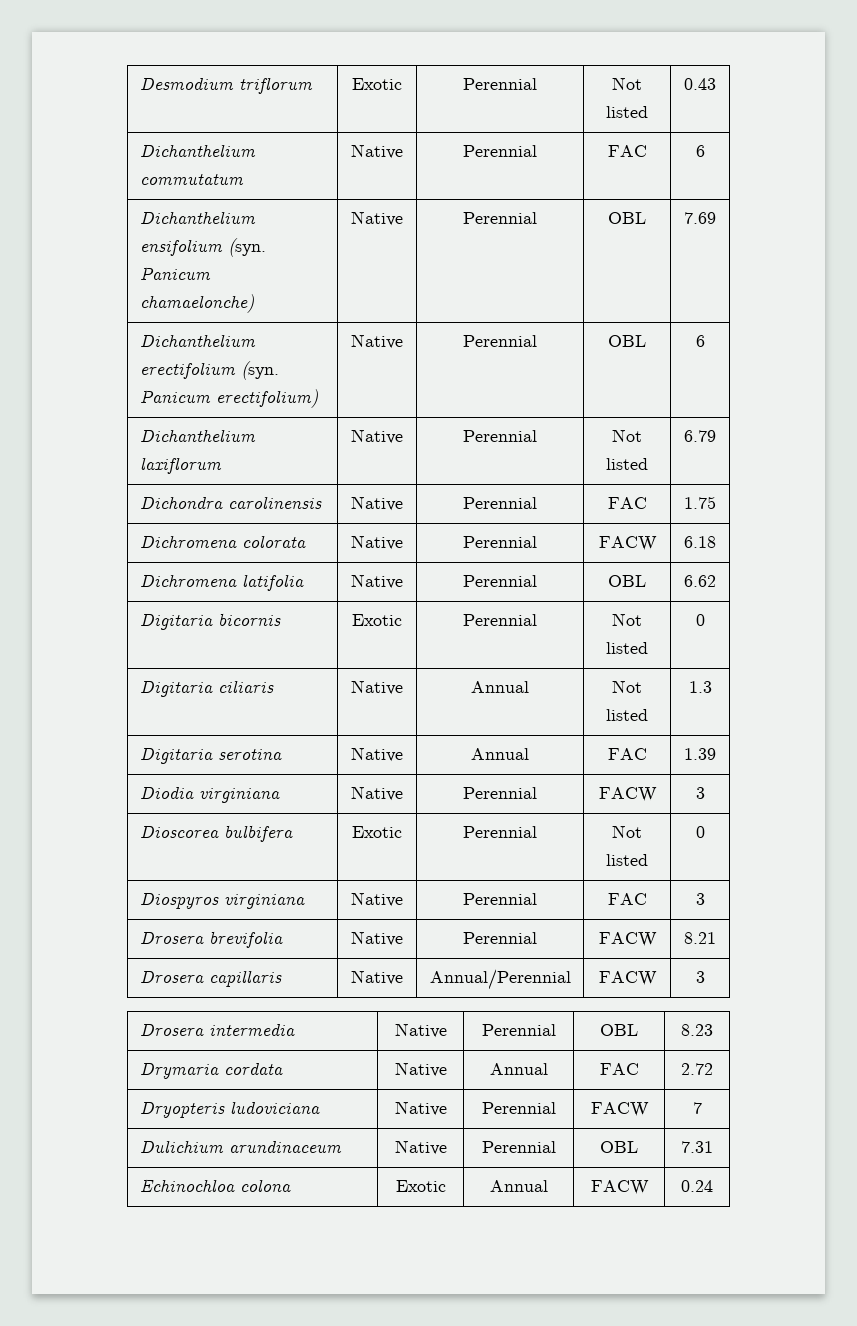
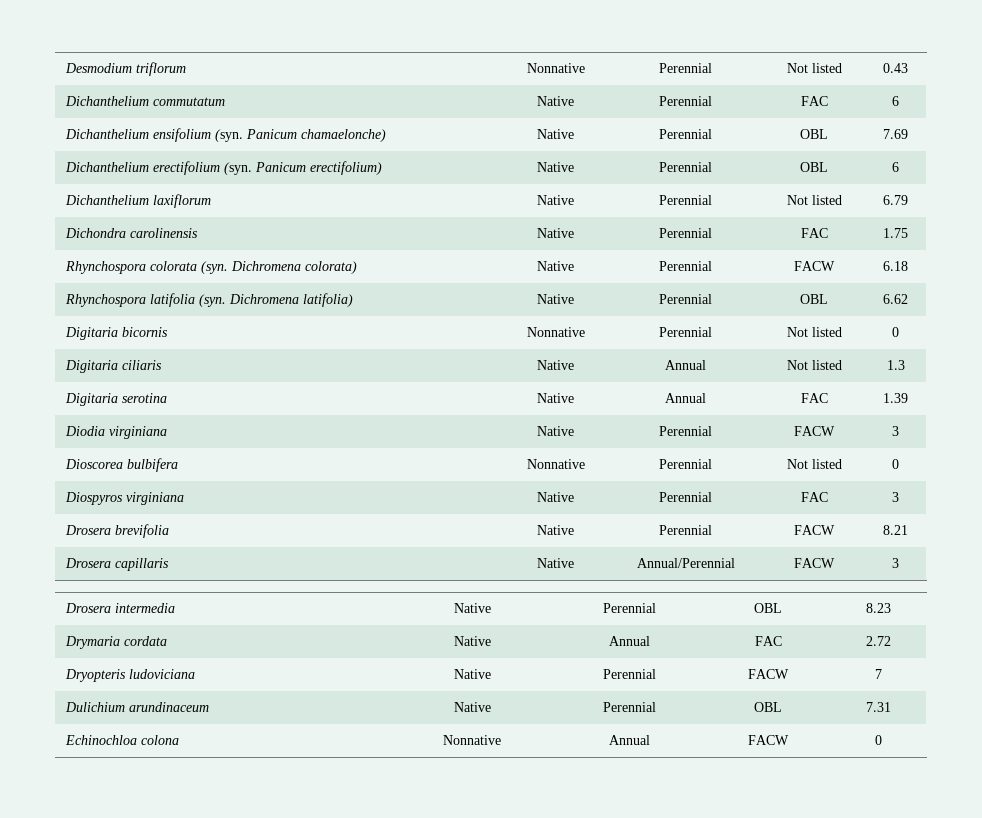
- Desmodium triflorum | Exotic | Perennial | Not listed | 0.43
+ Desmodium triflorum | Nonnative | Perennial | Not listed | 0.43
- Dichromena colorata | Native | Perennial | FACW | 6.18
+ Rhynchospora colorata (syn. Dichromena colorata) | Native | Perennial | FACW | 6.18
- Dichromena latifolia | Native | Perennial | OBL | 6.62
+ Rhynchospora latifolia (syn. Dichromena latifolia) | Native | Perennial | OBL | 6.62
- Digitaria bicornis | Exotic | Perennial | Not listed | 0
+ Digitaria bicornis | Nonnative | Perennial | Not listed | 0
- Dioscorea bulbifera | Exotic | Perennial | Not listed | 0
+ Dioscorea bulbifera | Nonnative | Perennial | Not listed | 0
- Echinochloa colona | Exotic | Annual | FACW | 0.24
+ Echinochloa colona | Nonnative | Annual | FACW | 0

